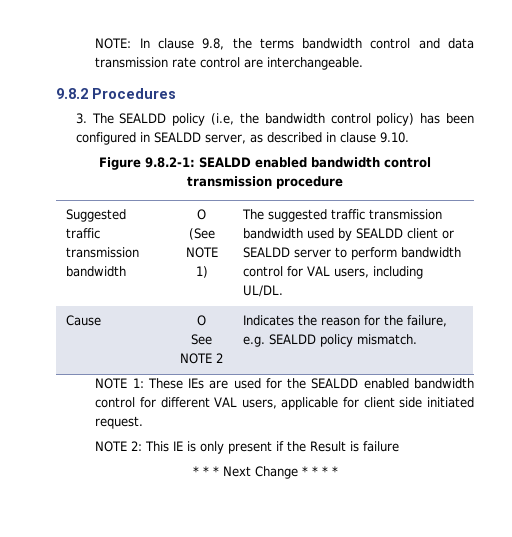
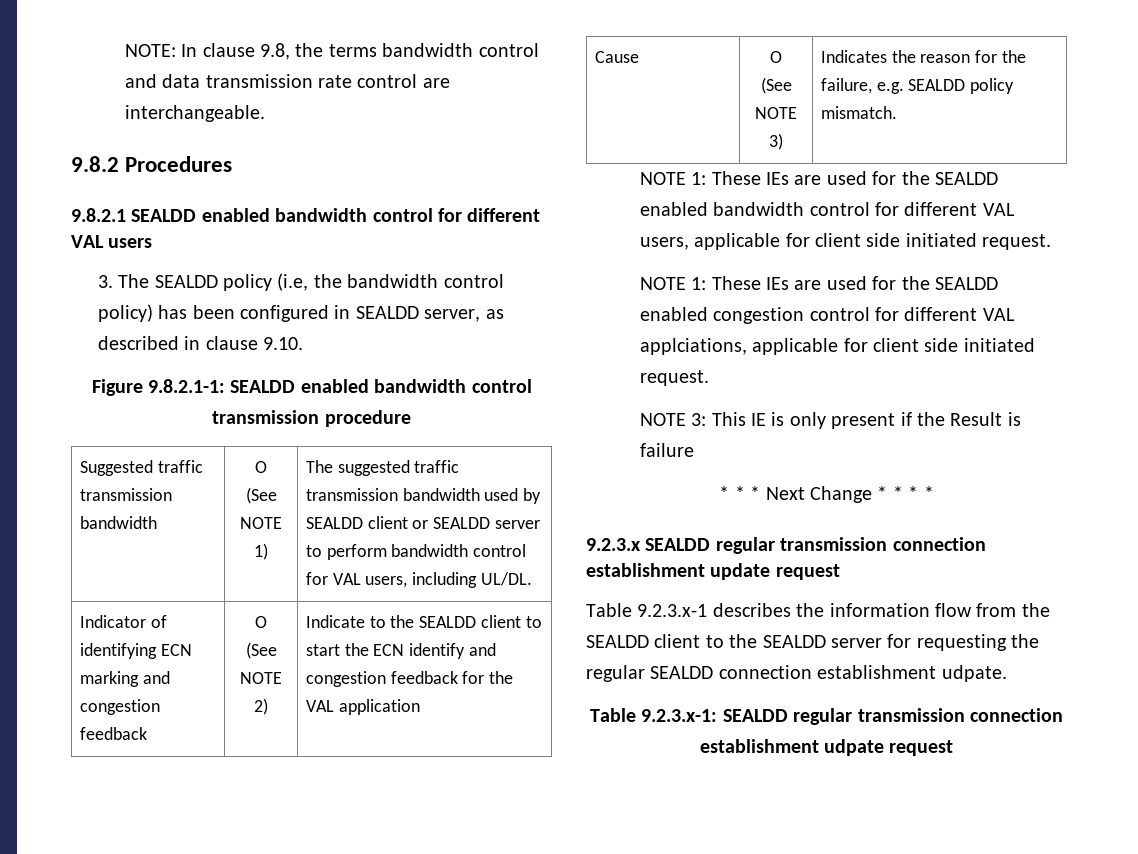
+ 9.8.2.1 SEALDD enabled bandwidth control for different VAL users
- Figure 9.8.2-1: SEALDD enabled bandwidth control transmission procedure
+ Figure 9.8.2.1-1: SEALDD enabled bandwidth control transmission procedure
+ Indicator of identifying ECN marking and congestion feedback | O
+ (See NOTE 2) | Indicate to the SEALDD client to start the ECN identify and congestion feedback for the VAL application
  Cause | O
- See NOTE 2 | Indicates the reason for the failure, e.g. SEALDD policy mismatch.
+ (See NOTE 3) | Indicates the reason for the failure, e.g. SEALDD policy mismatch.
- NOTE 2: This IE is only present if the Result is failure
+ NOTE 1: These IEs are used for the SEALDD enabled congestion control for different VAL applciations, applicable for client side initiated request.
+ NOTE 3: This IE is only present if the Result is failure
+ 9.2.3.x SEALDD regular transmission connection establishment update request
+ Table 9.2.3.x-1 describes the information flow from the SEALDD client to the SEALDD server for requesting the regular SEALDD connection establishment udpate.
+ Table 9.2.3.x-1: SEALDD regular transmission connection establishment udpate request

